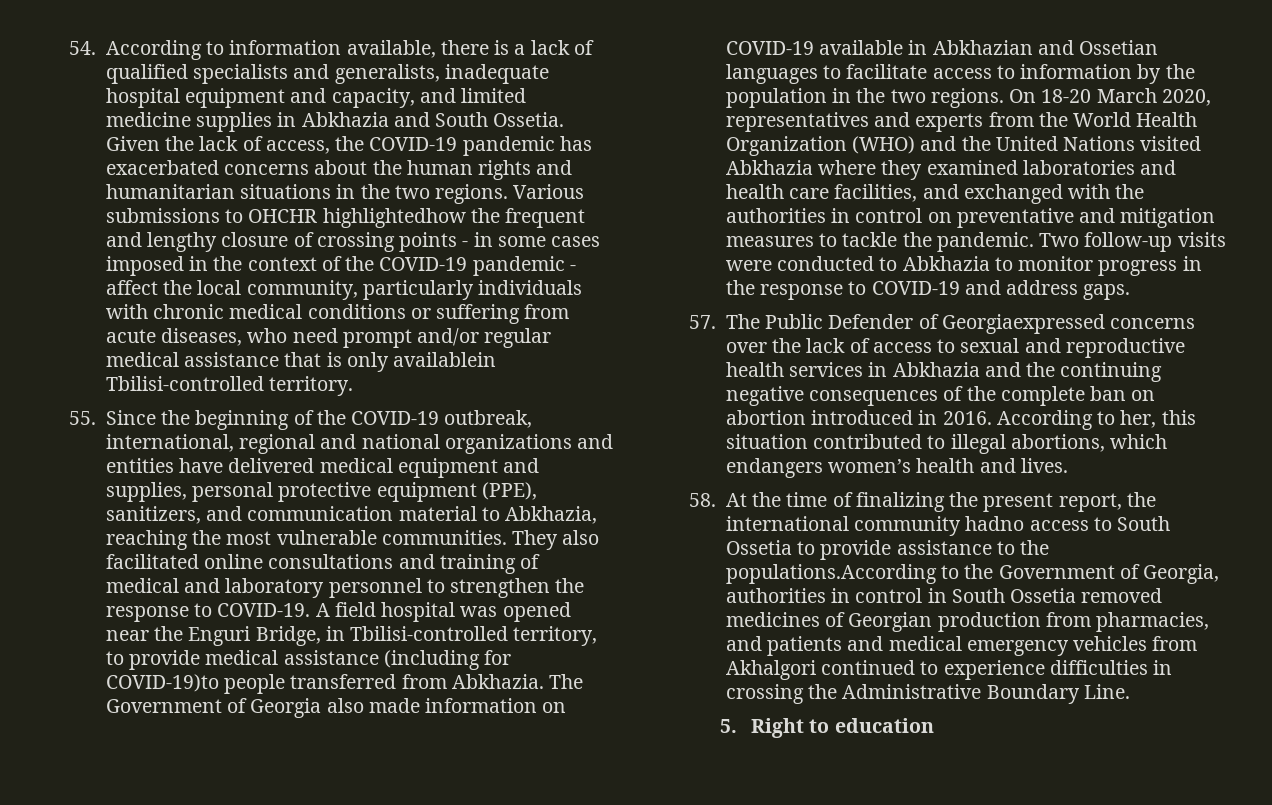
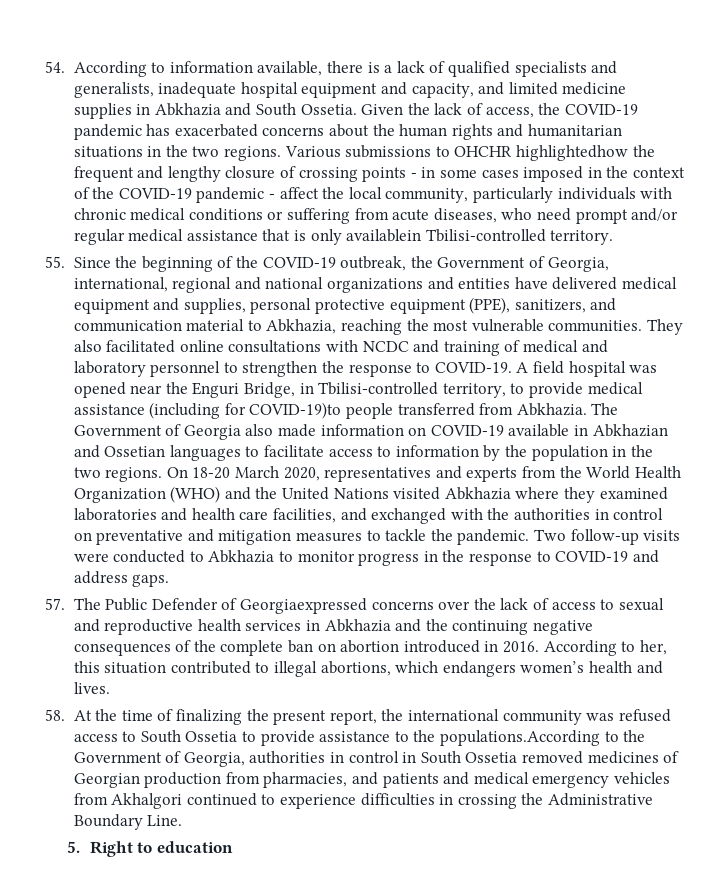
- 55. Since the beginning of the COVID-19 outbreak, international, regional and national organizations and entities have delivered medical equipment and supplies, personal protective equipment (PPE), sanitizers, and communication material to Abkhazia, reaching the most vulnerable communities.
+ 55. Since the beginning of the COVID-19 outbreak, the Government of Georgia, international, regional and national organizations and entities have delivered medical equipment and supplies, personal protective equipment (PPE), sanitizers, and communication material to Abkhazia, reaching the most vulnerable communities.
- They also facilitated online consultations and training of medical and laboratory personnel to strengthen the response to COVID-19.
+ They also facilitated online consultations with NCDC and training of medical and laboratory personnel to strengthen the response to COVID-19.
- 58. At the time of finalizing the present report, the international community hadno access to South Ossetia to provide assistance to the populations.According to the Government of Georgia, authorities in control in South Ossetia removed medicines of Georgian production from pharmacies, and patients and medical emergency vehicles from Akhalgori continued to experience difficulties in crossing the Administrative Boundary Line.
+ 58. At the time of finalizing the present report, the international community was refused access to South Ossetia to provide assistance to the populations.According to the Government of Georgia, authorities in control in South Ossetia removed medicines of Georgian production from pharmacies, and patients and medical emergency vehicles from Akhalgori continued to experience difficulties in crossing the Administrative Boundary Line.

